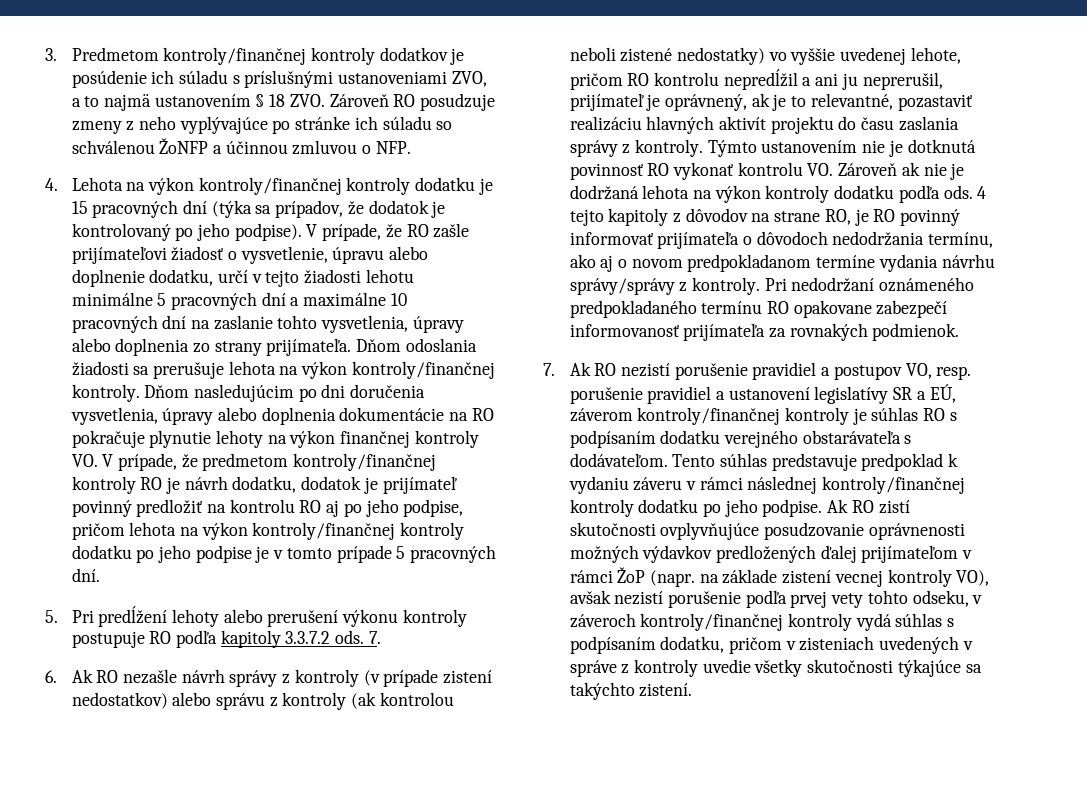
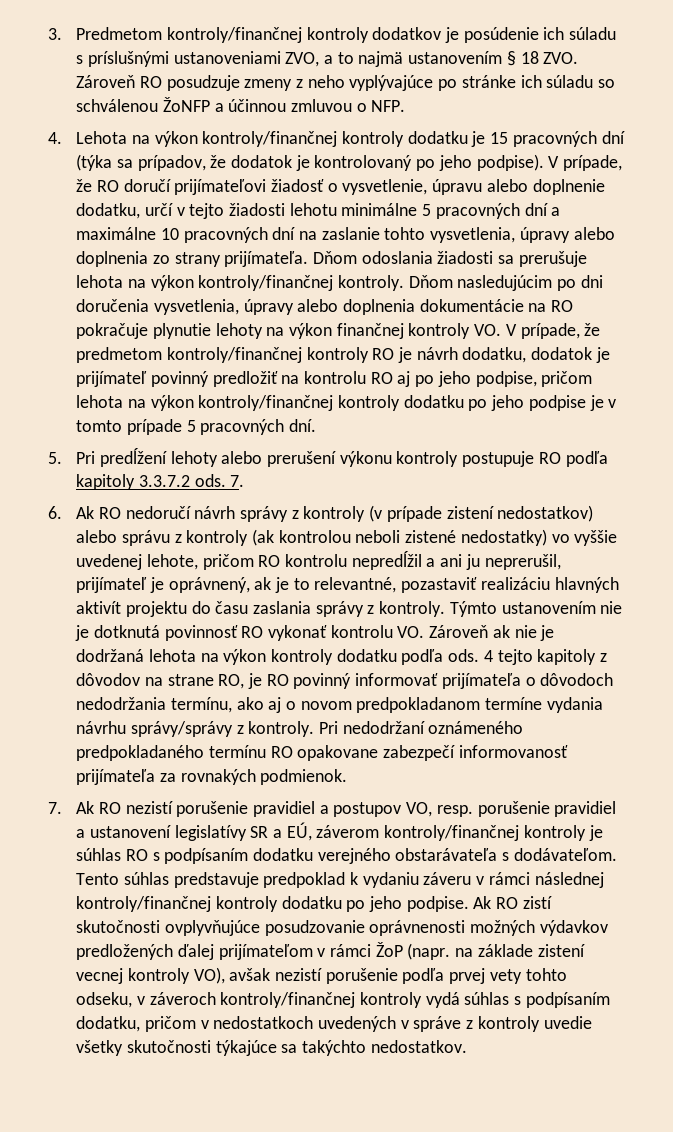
- V prípade, že RO zašle prijímateľovi žiadosť o vysvetlenie, úpravu alebo doplnenie dodatku, určí v tejto žiadosti lehotu minimálne 5 pracovných dní a maximálne 10 pracovných dní na zaslanie tohto vysvetlenia, úpravy alebo doplnenia zo strany prijímateľa.
+ V prípade, že RO doručí prijímateľovi žiadosť o vysvetlenie, úpravu alebo doplnenie dodatku, určí v tejto žiadosti lehotu minimálne 5 pracovných dní a maximálne 10 pracovných dní na zaslanie tohto vysvetlenia, úpravy alebo doplnenia zo strany prijímateľa.
- 6. Ak RO nezašle návrh správy z kontroly (v prípade zistení nedostatkov) alebo správu z kontroly (ak kontrolou neboli zistené nedostatky) vo vyššie uvedenej lehote, pričom RO kontrolu nepredĺžil a ani ju neprerušil, prijímateľ je oprávnený, ak je to relevantné, pozastaviť realizáciu hlavných aktivít projektu do času zaslania správy z kontroly.
+ 6. Ak RO nedoručí návrh správy z kontroly (v prípade zistení nedostatkov) alebo správu z kontroly (ak kontrolou neboli zistené nedostatky) vo vyššie uvedenej lehote, pričom RO kontrolu nepredĺžil a ani ju neprerušil, prijímateľ je oprávnený, ak je to relevantné, pozastaviť realizáciu hlavných aktivít projektu do času zaslania správy z kontroly.
- Ak RO zistí skutočnosti ovplyvňujúce posudzovanie oprávnenosti možných výdavkov predložených ďalej prijímateľom v rámci ŽoP (napr. na základe zistení vecnej kontroly VO), avšak nezistí porušenie podľa prvej vety tohto odseku, v záveroch kontroly/finančnej kontroly vydá súhlas s podpísaním dodatku, pričom v zisteniach uvedených v správe z kontroly uvedie všetky skutočnosti týkajúce sa takýchto zistení.
+ Ak RO zistí skutočnosti ovplyvňujúce posudzovanie oprávnenosti možných výdavkov predložených ďalej prijímateľom v rámci ŽoP (napr. na základe zistení vecnej kontroly VO), avšak nezistí porušenie podľa prvej vety tohto odseku, v záveroch kontroly/finančnej kontroly vydá súhlas s podpísaním dodatku, pričom v nedostatkoch uvedených v správe z kontroly uvedie všetky skutočnosti týkajúce sa takýchto nedostatkov.

